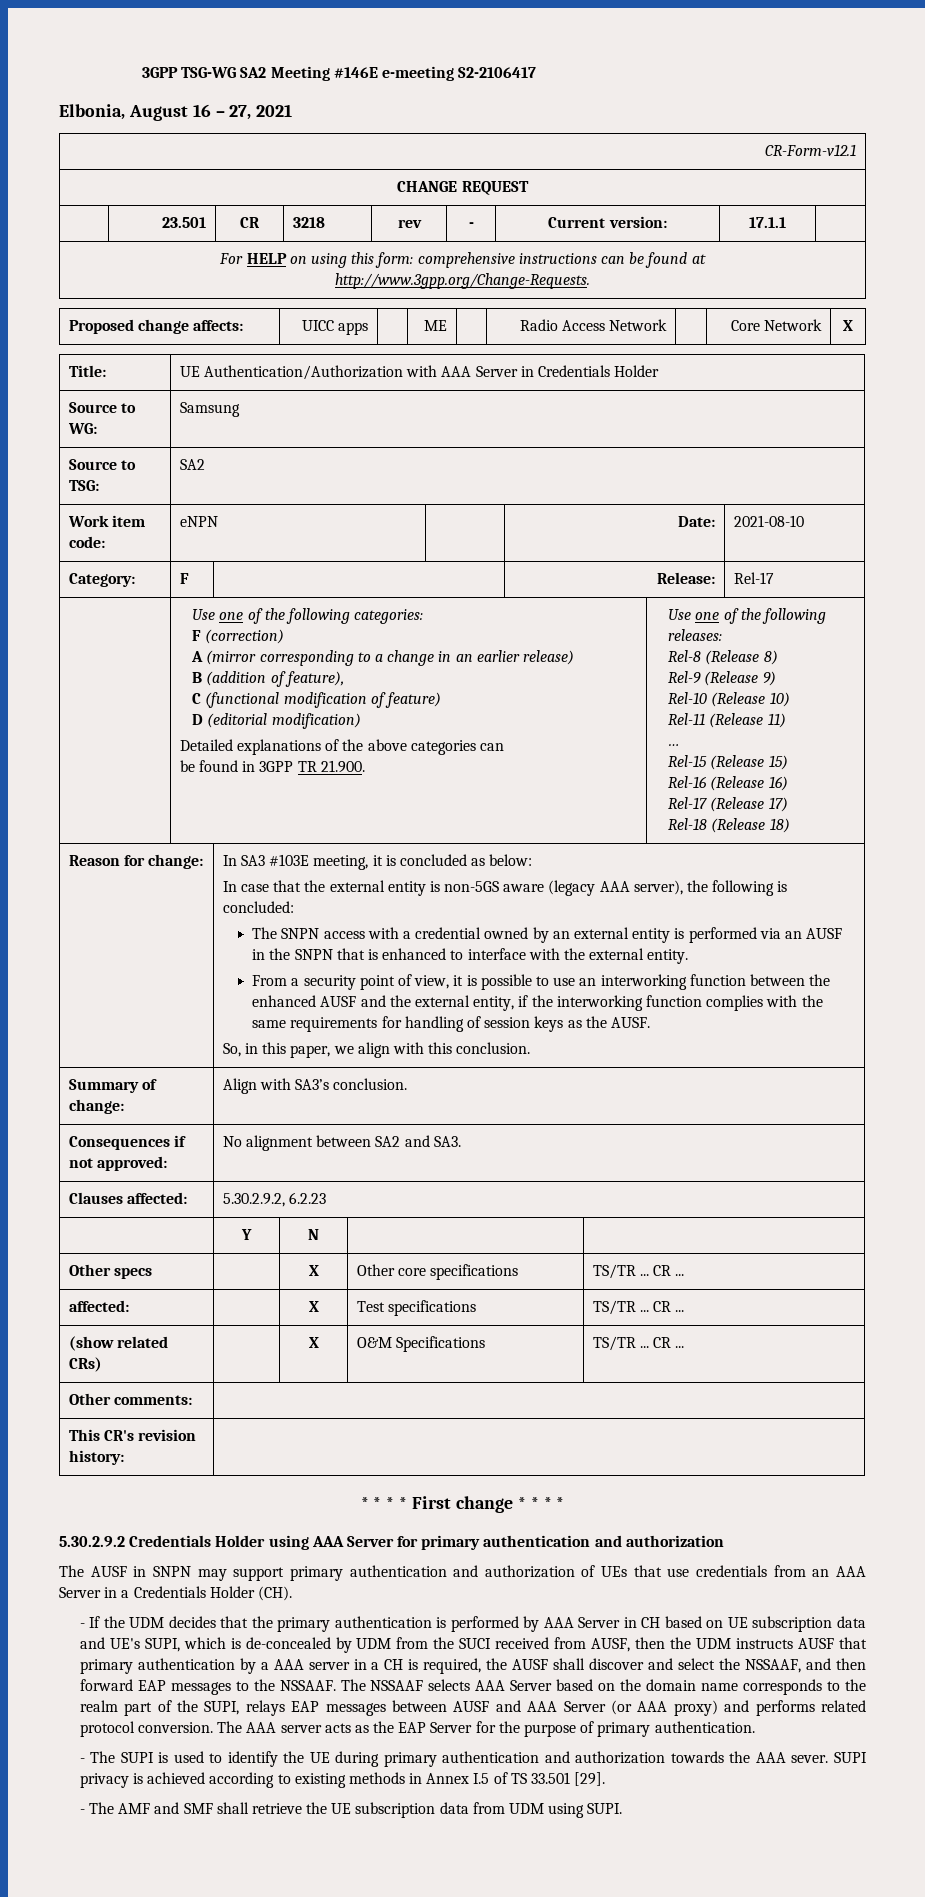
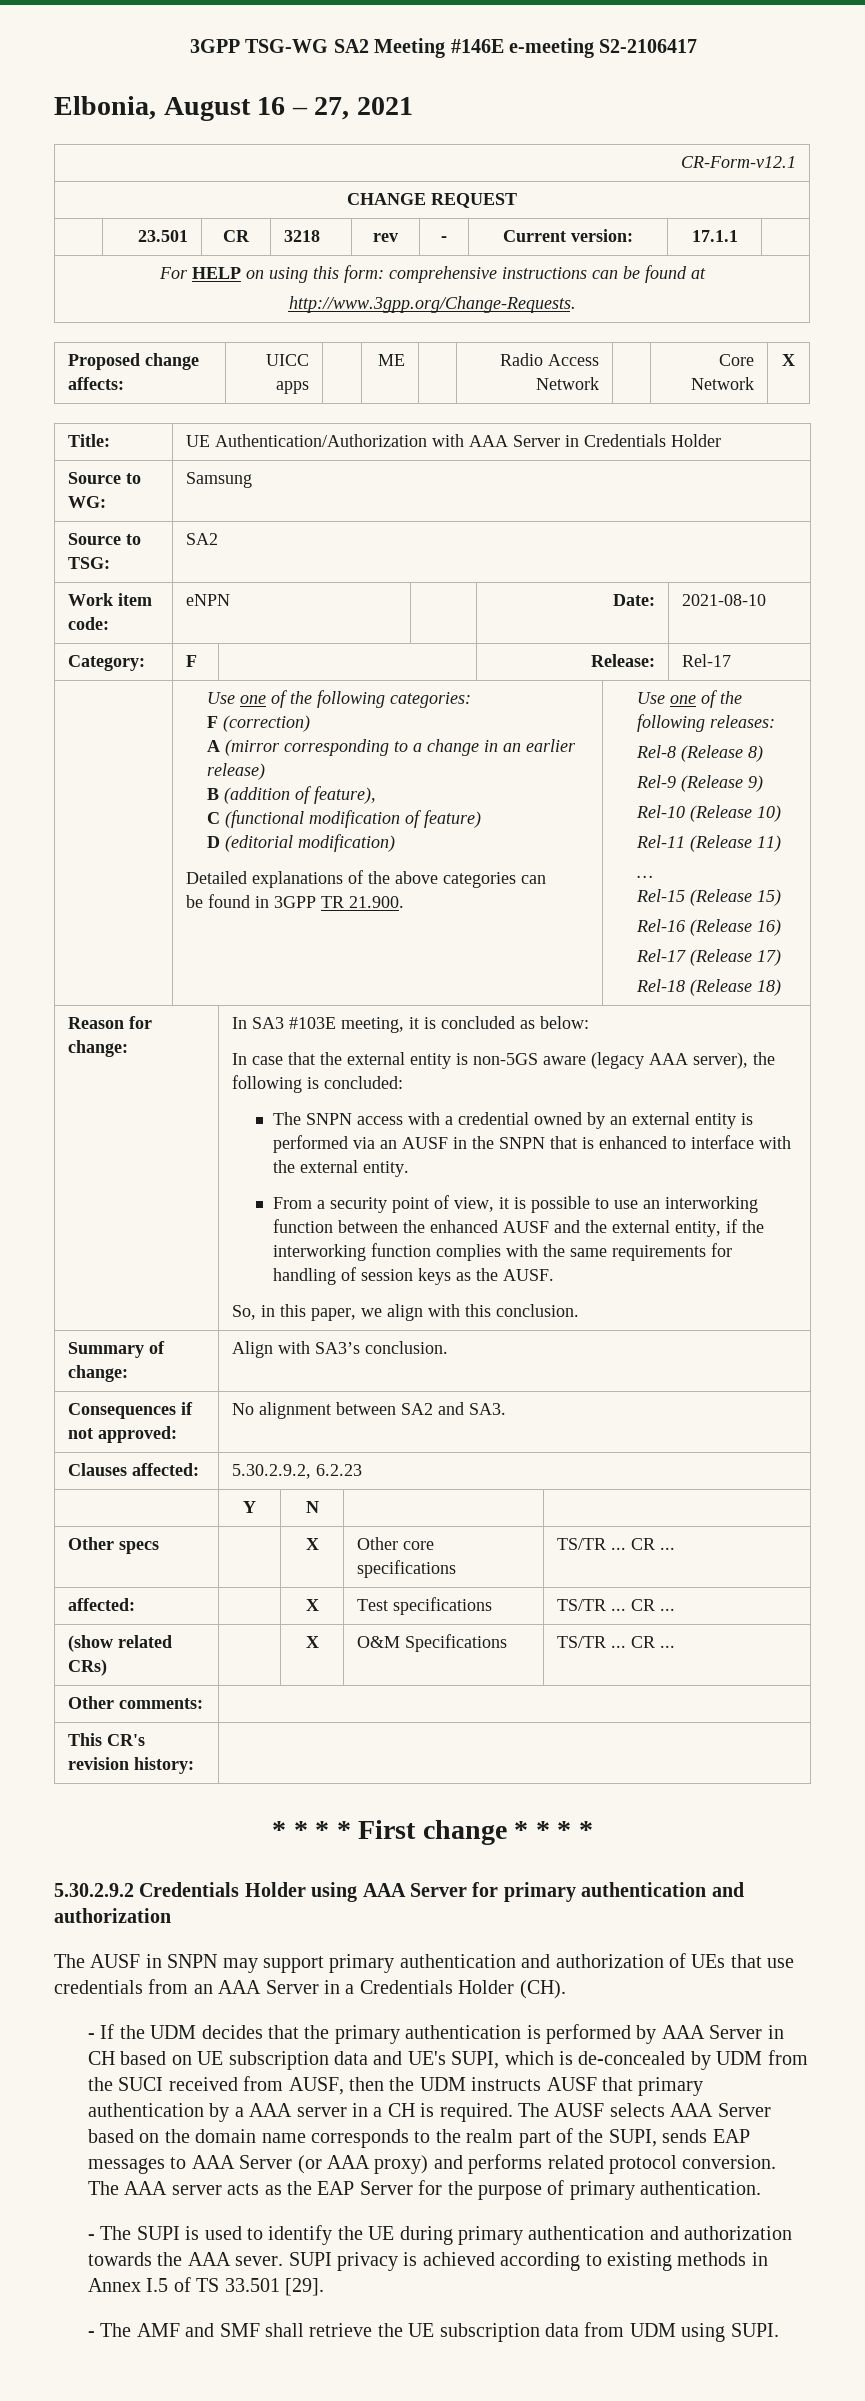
- - If the UDM decides that the primary authentication is performed by AAA Server in CH based on UE subscription data and UE's SUPI, which is de-concealed by UDM from the SUCI received from AUSF, then the UDM instructs AUSF that primary authentication by a AAA server in a CH is required, the AUSF shall discover and select the NSSAAF, and then forward EAP messages to the NSSAAF. The NSSAAF selects AAA Server based on the domain name corresponds to the realm part of the SUPI, relays EAP messages between AUSF and AAA Server (or AAA proxy) and performs related protocol conversion.
+ - If the UDM decides that the primary authentication is performed by AAA Server in CH based on UE subscription data and UE's SUPI, which is de-concealed by UDM from the SUCI received from AUSF, then the UDM instructs AUSF that primary authentication by a AAA server in a CH is required. The AUSF selects AAA Server based on the domain name corresponds to the realm part of the SUPI, sends EAP messages to AAA Server (or AAA proxy) and performs related protocol conversion.

